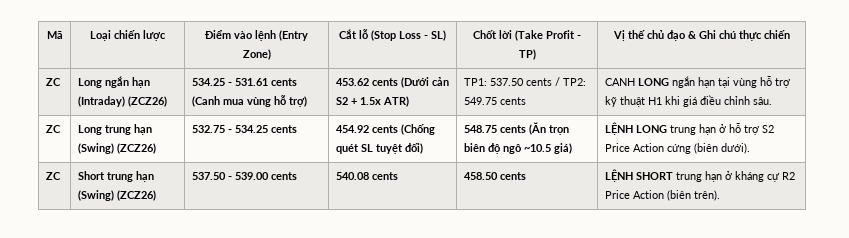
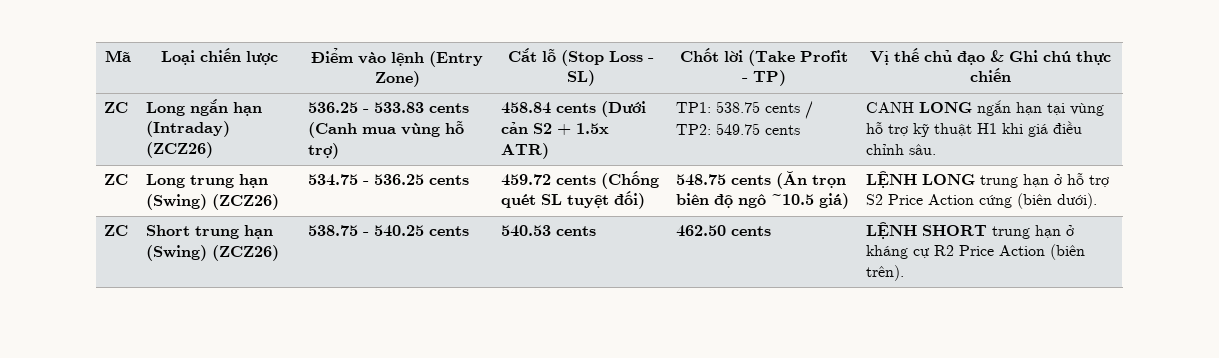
- 534.25 - 531.61 cents (Canh mua vùng hỗ trợ)
+ 536.25 - 533.83 cents (Canh mua vùng hỗ trợ)
- 453.62 cents (Dưới cản S2 + 1.5x ATR)
+ 458.84 cents (Dưới cản S2 + 1.5x ATR)
- TP1: 537.50 cents / TP2: 549.75 cents
+ TP1: 538.75 cents / TP2: 549.75 cents
- ZC | Long trung hạn (Swing) (ZCZ26) | 532.75 - 534.25 cents | 454.92 cents (Chống quét SL tuyệt đối) | 548.75 cents (Ăn trọn biên độ ngô ~10.5 giá) | LỆNH LONG trung hạn ở hỗ trợ S2 Price Action cứng (biên dưới).
+ ZC | Long trung hạn (Swing) (ZCZ26) | 534.75 - 536.25 cents | 459.72 cents (Chống quét SL tuyệt đối) | 548.75 cents (Ăn trọn biên độ ngô ~10.5 giá) | LỆNH LONG trung hạn ở hỗ trợ S2 Price Action cứng (biên dưới).
- ZC | Short trung hạn (Swing) (ZCZ26) | 537.50 - 539.00 cents | 540.08 cents | 458.50 cents | LỆNH SHORT trung hạn ở kháng cự R2 Price Action (biên trên).
+ ZC | Short trung hạn (Swing) (ZCZ26) | 538.75 - 540.25 cents | 540.53 cents | 462.50 cents | LỆNH SHORT trung hạn ở kháng cự R2 Price Action (biên trên).

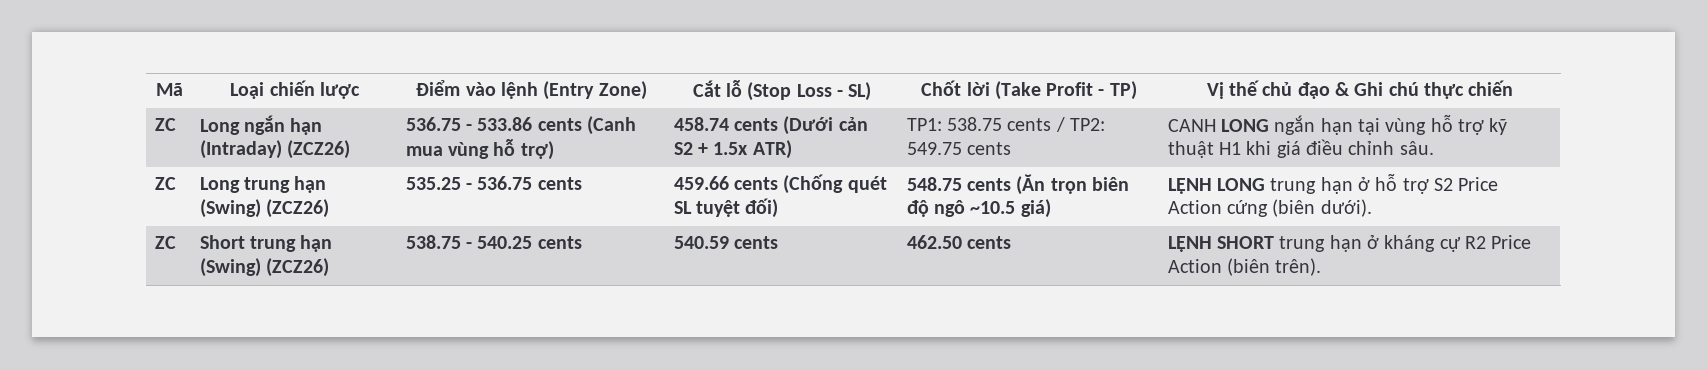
- 536.25 - 533.83 cents (Canh mua vùng hỗ trợ)
+ 536.75 - 533.86 cents (Canh mua vùng hỗ trợ)
- 458.84 cents (Dưới cản S2 + 1.5x ATR)
+ 458.74 cents (Dưới cản S2 + 1.5x ATR)
- ZC | Long trung hạn (Swing) (ZCZ26) | 534.75 - 536.25 cents | 459.72 cents (Chống quét SL tuyệt đối) | 548.75 cents (Ăn trọn biên độ ngô ~10.5 giá) | LỆNH LONG trung hạn ở hỗ trợ S2 Price Action cứng (biên dưới).
+ ZC | Long trung hạn (Swing) (ZCZ26) | 535.25 - 536.75 cents | 459.66 cents (Chống quét SL tuyệt đối) | 548.75 cents (Ăn trọn biên độ ngô ~10.5 giá) | LỆNH LONG trung hạn ở hỗ trợ S2 Price Action cứng (biên dưới).
- ZC | Short trung hạn (Swing) (ZCZ26) | 538.75 - 540.25 cents | 540.53 cents | 462.50 cents | LỆNH SHORT trung hạn ở kháng cự R2 Price Action (biên trên).
+ ZC | Short trung hạn (Swing) (ZCZ26) | 538.75 - 540.25 cents | 540.59 cents | 462.50 cents | LỆNH SHORT trung hạn ở kháng cự R2 Price Action (biên trên).

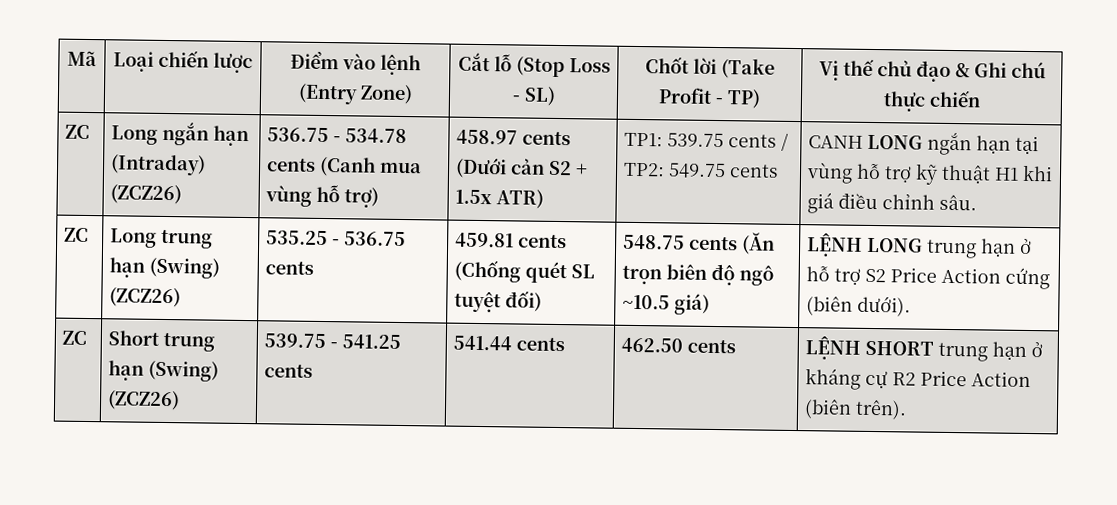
- 536.75 - 533.86 cents (Canh mua vùng hỗ trợ)
+ 536.75 - 534.78 cents (Canh mua vùng hỗ trợ)
- 458.74 cents (Dưới cản S2 + 1.5x ATR)
+ 458.97 cents (Dưới cản S2 + 1.5x ATR)
- TP1: 538.75 cents / TP2: 549.75 cents
+ TP1: 539.75 cents / TP2: 549.75 cents
- ZC | Long trung hạn (Swing) (ZCZ26) | 535.25 - 536.75 cents | 459.66 cents (Chống quét SL tuyệt đối) | 548.75 cents (Ăn trọn biên độ ngô ~10.5 giá) | LỆNH LONG trung hạn ở hỗ trợ S2 Price Action cứng (biên dưới).
+ ZC | Long trung hạn (Swing) (ZCZ26) | 535.25 - 536.75 cents | 459.81 cents (Chống quét SL tuyệt đối) | 548.75 cents (Ăn trọn biên độ ngô ~10.5 giá) | LỆNH LONG trung hạn ở hỗ trợ S2 Price Action cứng (biên dưới).
- ZC | Short trung hạn (Swing) (ZCZ26) | 538.75 - 540.25 cents | 540.59 cents | 462.50 cents | LỆNH SHORT trung hạn ở kháng cự R2 Price Action (biên trên).
+ ZC | Short trung hạn (Swing) (ZCZ26) | 539.75 - 541.25 cents | 541.44 cents | 462.50 cents | LỆNH SHORT trung hạn ở kháng cự R2 Price Action (biên trên).

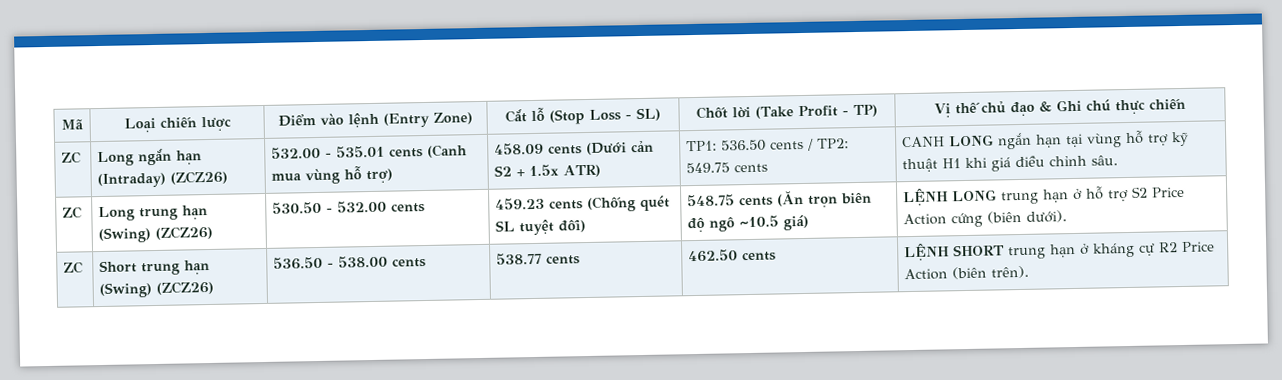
- 536.75 - 534.78 cents (Canh mua vùng hỗ trợ)
+ 532.00 - 535.01 cents (Canh mua vùng hỗ trợ)
- 458.97 cents (Dưới cản S2 + 1.5x ATR)
+ 458.09 cents (Dưới cản S2 + 1.5x ATR)
- TP1: 539.75 cents / TP2: 549.75 cents
+ TP1: 536.50 cents / TP2: 549.75 cents
- ZC | Long trung hạn (Swing) (ZCZ26) | 535.25 - 536.75 cents | 459.81 cents (Chống quét SL tuyệt đối) | 548.75 cents (Ăn trọn biên độ ngô ~10.5 giá) | LỆNH LONG trung hạn ở hỗ trợ S2 Price Action cứng (biên dưới).
+ ZC | Long trung hạn (Swing) (ZCZ26) | 530.50 - 532.00 cents | 459.23 cents (Chống quét SL tuyệt đối) | 548.75 cents (Ăn trọn biên độ ngô ~10.5 giá) | LỆNH LONG trung hạn ở hỗ trợ S2 Price Action cứng (biên dưới).
- ZC | Short trung hạn (Swing) (ZCZ26) | 539.75 - 541.25 cents | 541.44 cents | 462.50 cents | LỆNH SHORT trung hạn ở kháng cự R2 Price Action (biên trên).
+ ZC | Short trung hạn (Swing) (ZCZ26) | 536.50 - 538.00 cents | 538.77 cents | 462.50 cents | LỆNH SHORT trung hạn ở kháng cự R2 Price Action (biên trên).

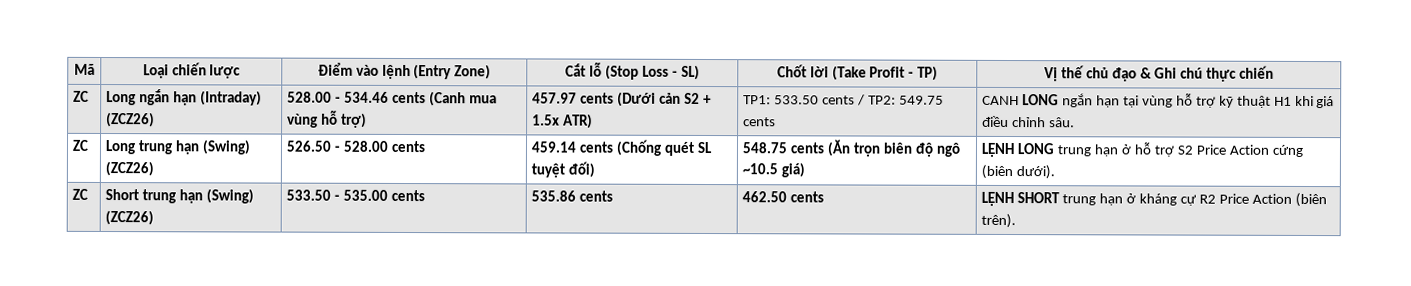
- 532.00 - 535.01 cents (Canh mua vùng hỗ trợ)
+ 528.00 - 534.46 cents (Canh mua vùng hỗ trợ)
- 458.09 cents (Dưới cản S2 + 1.5x ATR)
+ 457.97 cents (Dưới cản S2 + 1.5x ATR)
- TP1: 536.50 cents / TP2: 549.75 cents
+ TP1: 533.50 cents / TP2: 549.75 cents
- ZC | Long trung hạn (Swing) (ZCZ26) | 530.50 - 532.00 cents | 459.23 cents (Chống quét SL tuyệt đối) | 548.75 cents (Ăn trọn biên độ ngô ~10.5 giá) | LỆNH LONG trung hạn ở hỗ trợ S2 Price Action cứng (biên dưới).
+ ZC | Long trung hạn (Swing) (ZCZ26) | 526.50 - 528.00 cents | 459.14 cents (Chống quét SL tuyệt đối) | 548.75 cents (Ăn trọn biên độ ngô ~10.5 giá) | LỆNH LONG trung hạn ở hỗ trợ S2 Price Action cứng (biên dưới).
- ZC | Short trung hạn (Swing) (ZCZ26) | 536.50 - 538.00 cents | 538.77 cents | 462.50 cents | LỆNH SHORT trung hạn ở kháng cự R2 Price Action (biên trên).
+ ZC | Short trung hạn (Swing) (ZCZ26) | 533.50 - 535.00 cents | 535.86 cents | 462.50 cents | LỆNH SHORT trung hạn ở kháng cự R2 Price Action (biên trên).

